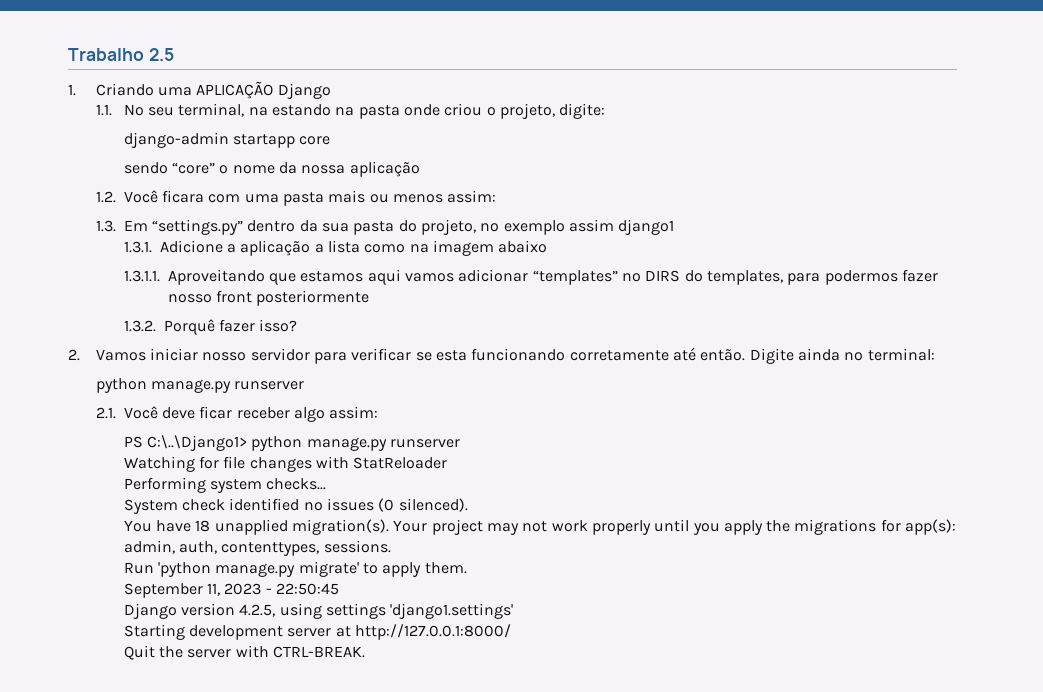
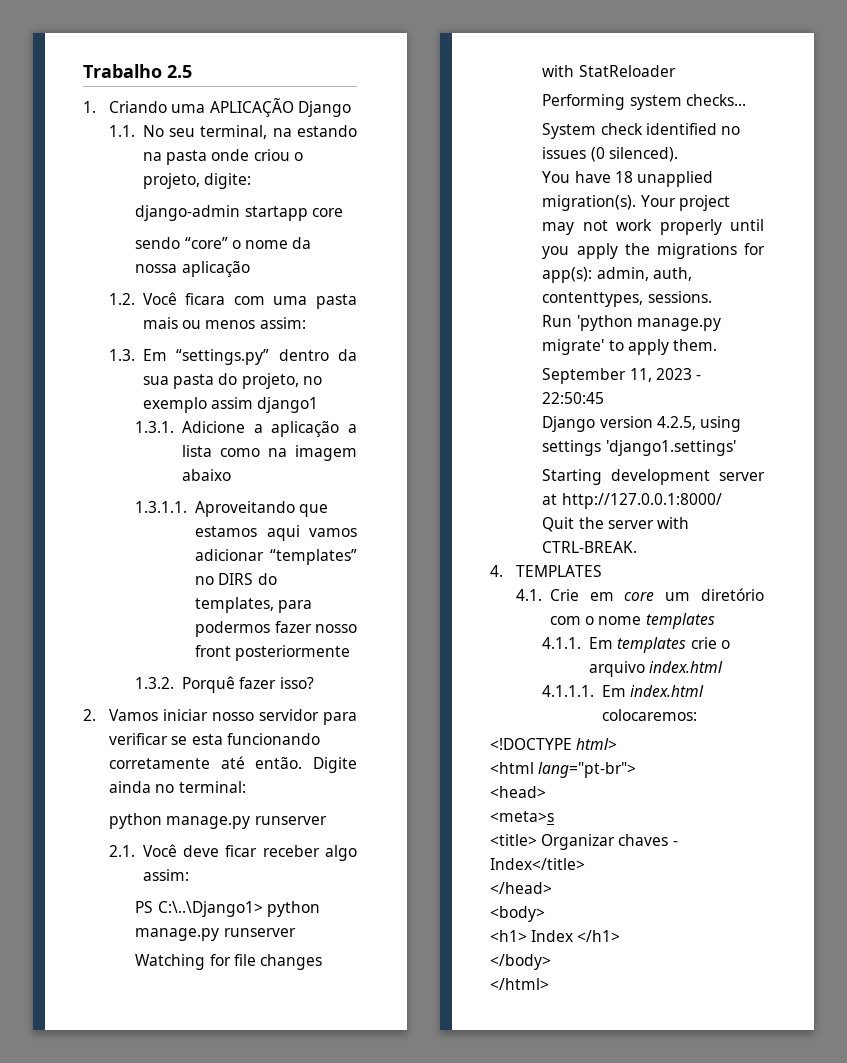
+ 4. TEMPLATES
+ 4.1. Crie em core um diretório com o nome templates
+ 4.1.1. Em templates crie o arquivo index.html
+ 4.1.1.1. Em index.html colocaremos:
+ <!DOCTYPE html>
+ <html lang="pt-br">
+ <head>
+ <meta>s
+ <title> Organizar chaves - Index</title>
+ </head>
+ <body>
+ <h1> Index </h1>
+ </body>
+ </html>

